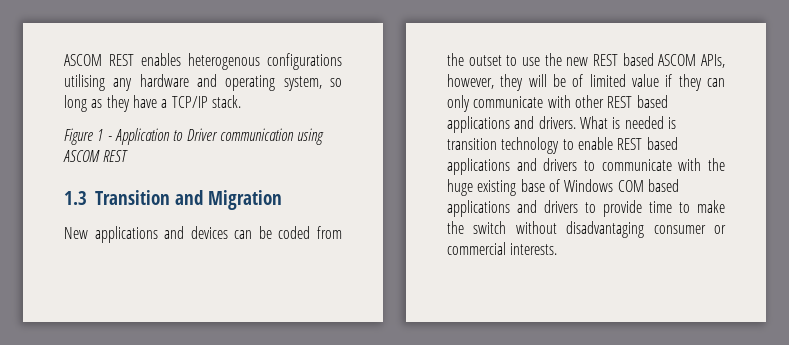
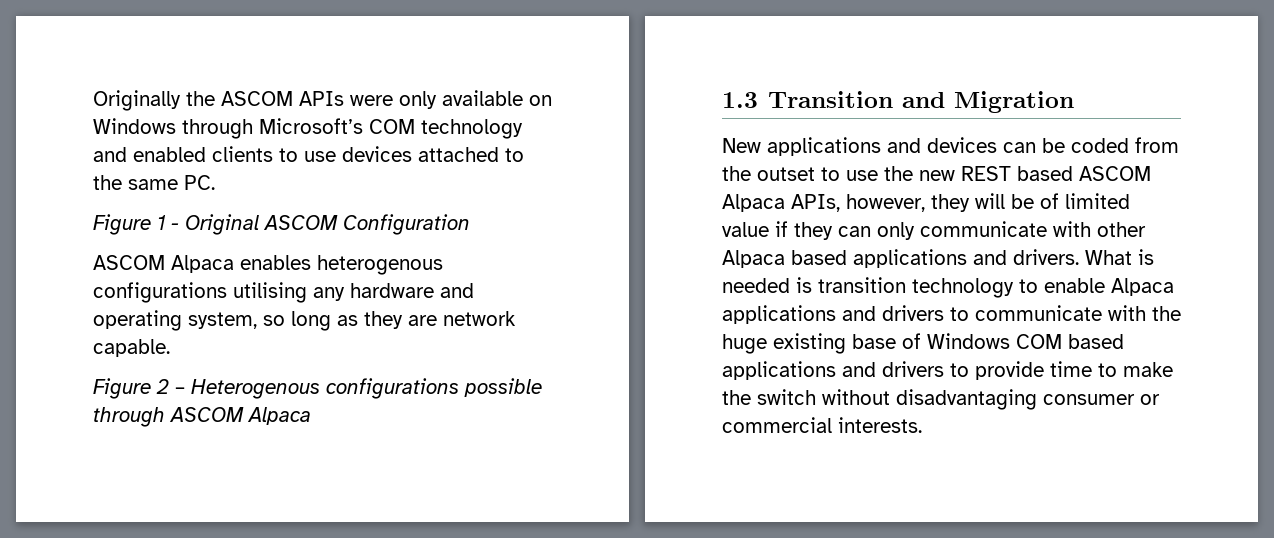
- ASCOM REST enables heterogenous configurations utilising any hardware and operating system, so long as they have a TCP/IP stack.
- Figure 1 - Application to Driver communication using ASCOM REST
+ Originally the ASCOM APIs were only available on Windows through Microsoft’s COM technology and enabled clients to use devices attached to the same PC.
+ Figure 1 - Original ASCOM Configuration
+ ASCOM Alpaca enables heterogenous configurations utilising any hardware and operating system, so long as they are network capable.
+ Figure 2 – Heterogenous configurations possible through ASCOM Alpaca
- New applications and devices can be coded from the outset to use the new REST based ASCOM APIs, however, they will be of limited value if they can only communicate with other REST based applications and drivers.
+ New applications and devices can be coded from the outset to use the new REST based ASCOM Alpaca APIs, however, they will be of limited value if they can only communicate with other Alpaca based applications and drivers.
- What is needed is transition technology to enable REST based applications and drivers to communicate with the huge existing base of Windows COM based applications and drivers to provide time to make the switch without disadvantaging consumer or commercial interests.
+ What is needed is transition technology to enable Alpaca applications and drivers to communicate with the huge existing base of Windows COM based applications and drivers to provide time to make the switch without disadvantaging consumer or commercial interests.

